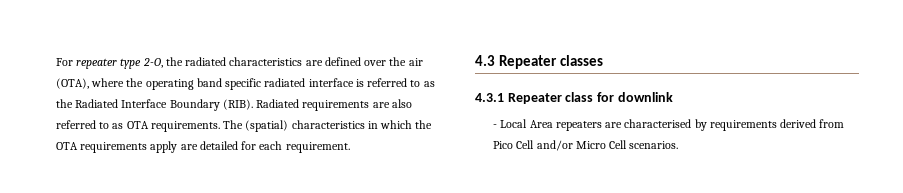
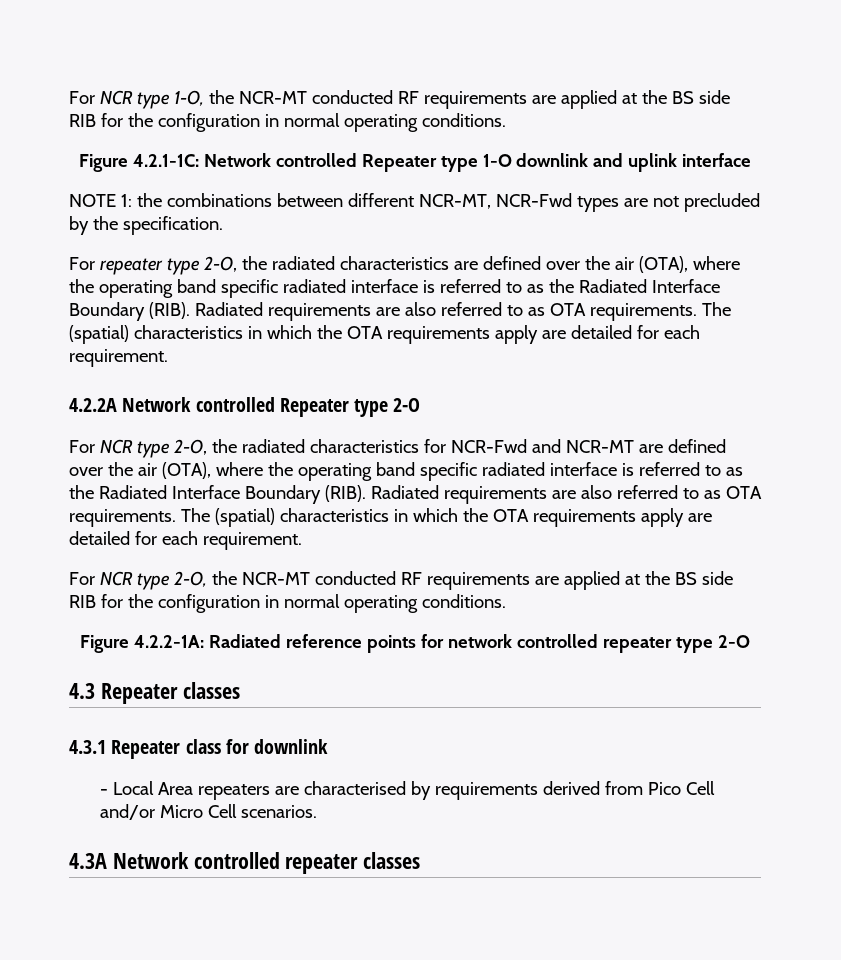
+ For NCR type 1-O, the NCR-MT conducted RF requirements are applied at the BS side RIB for the configuration in normal operating conditions.
+ Figure 4.2.1-1C: Network controlled Repeater type 1-O downlink and uplink interface
+ NOTE 1: the combinations between different NCR-MT, NCR-Fwd types are not precluded by the specification.
+ 4.2.2A Network controlled Repeater type 2-O
+ For NCR type 2-O, the radiated characteristics for NCR-Fwd and NCR-MT are defined over the air (OTA), where the operating band specific radiated interface is referred to as the Radiated Interface Boundary (RIB). Radiated requirements are also referred to as OTA requirements. The (spatial) characteristics in which the OTA requirements apply are detailed for each requirement.
+ For NCR type 2-O, the NCR-MT conducted RF requirements are applied at the BS side RIB for the configuration in normal operating conditions.
+ Figure 4.2.2-1A: Radiated reference points for network controlled repeater type 2-O
+ 4.3A Network controlled repeater classes

